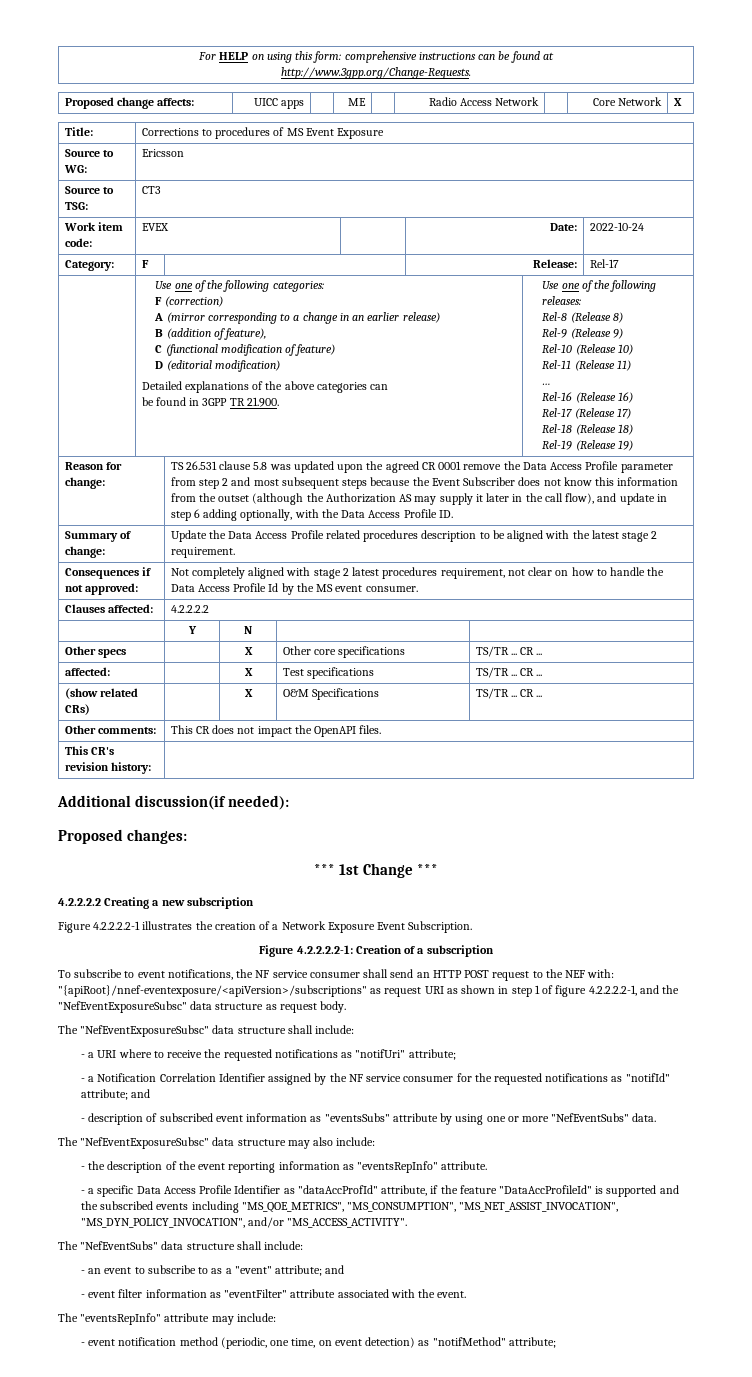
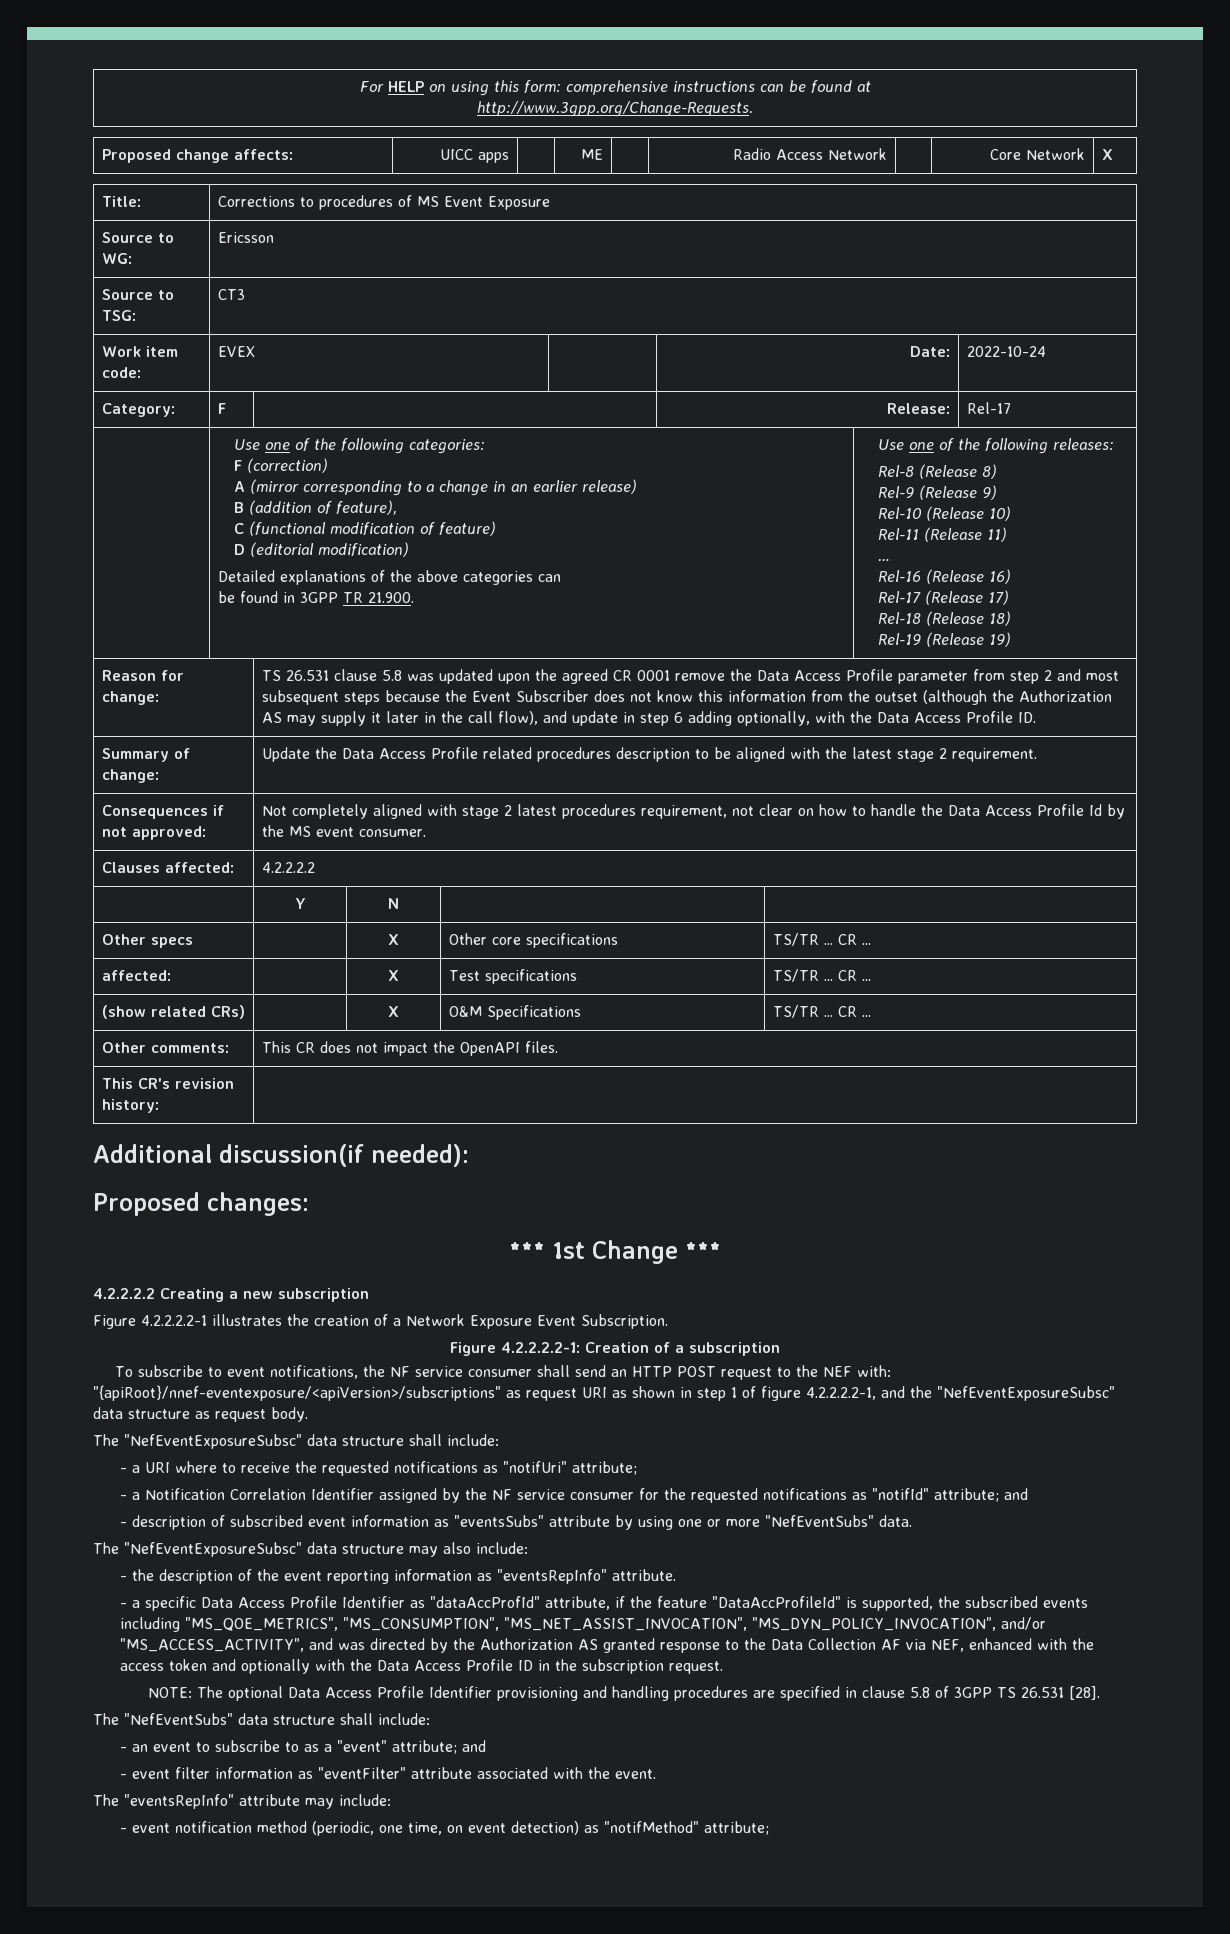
- - a specific Data Access Profile Identifier as "dataAccProfId" attribute, if the feature "DataAccProfileId" is supported and the subscribed events including "MS_QOE_METRICS", "MS_CONSUMPTION", "MS_NET_ASSIST_INVOCATION", "MS_DYN_POLICY_INVOCATION", and/or "MS_ACCESS_ACTIVITY".
+ - a specific Data Access Profile Identifier as "dataAccProfId" attribute, if the feature "DataAccProfileId" is supported, the subscribed events including "MS_QOE_METRICS", "MS_CONSUMPTION", "MS_NET_ASSIST_INVOCATION", "MS_DYN_POLICY_INVOCATION", and/or "MS_ACCESS_ACTIVITY", and was directed by the Authorization AS granted response to the Data Collection AF via NEF, enhanced with the access token and optionally with the Data Access Profile ID in the subscription request.
+ NOTE: The optional Data Access Profile Identifier provisioning and handling procedures are specified in clause 5.8 of 3GPP TS 26.531 [28].

